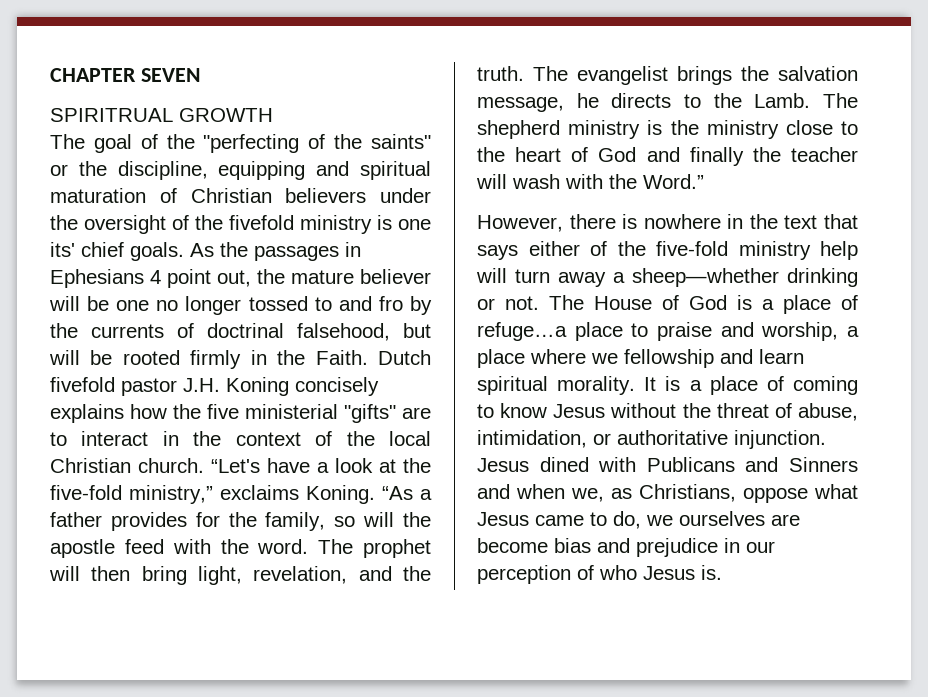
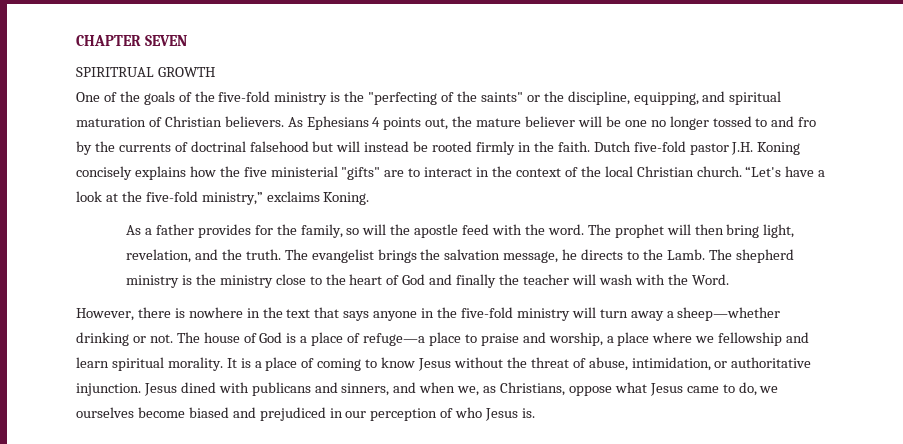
- The goal of the "perfecting of the saints" or the discipline, equipping and spiritual maturation of Christian believers under the oversight of the fivefold ministry is one its' chief goals. As the passages in Ephesians 4 point out, the mature believer will be one no longer tossed to and fro by the currents of doctrinal falsehood, but will be rooted firmly in the Faith. Dutch fivefold pastor J.H. Koning concisely explains how the five ministerial "gifts" are to interact in the context of the local Christian church.
+ One of the goals of the five-fold ministry is the "perfecting of the saints" or the discipline, equipping, and spiritual maturation of Christian believers. As Ephesians 4 points out, the mature believer will be one no longer tossed to and fro by the currents of doctrinal falsehood but will instead be rooted firmly in the faith. Dutch five-fold pastor J.H. Koning concisely explains how the five ministerial "gifts" are to interact in the context of the local Christian church.
- “Let's have a look at the five-fold ministry,” exclaims Koning. “As a father provides for the family, so will the apostle feed with the word.
+ “Let's have a look at the five-fold ministry,” exclaims Koning.
+ As a father provides for the family, so will the apostle feed with the word.
- The shepherd ministry is the ministry close to the heart of God and finally the teacher will wash with the Word.”
+ The shepherd ministry is the ministry close to the heart of God and finally the teacher will wash with the Word.
- However, there is nowhere in the text that says either of the five-fold ministry help will turn away a sheep—whether drinking or not.
+ However, there is nowhere in the text that says anyone in the five-fold ministry will turn away a sheep—whether drinking or not.
- The House of God is a place of refuge…a place to praise and worship, a place where we fellowship and learn spiritual morality.
+ The house of God is a place of refuge—a place to praise and worship, a place where we fellowship and learn spiritual morality.
- Jesus dined with Publicans and Sinners and when we, as Christians, oppose what Jesus came to do, we ourselves are become bias and prejudice in our perception of who Jesus is.
+ Jesus dined with publicans and sinners, and when we, as Christians, oppose what Jesus came to do, we ourselves become biased and prejudiced in our perception of who Jesus is.

